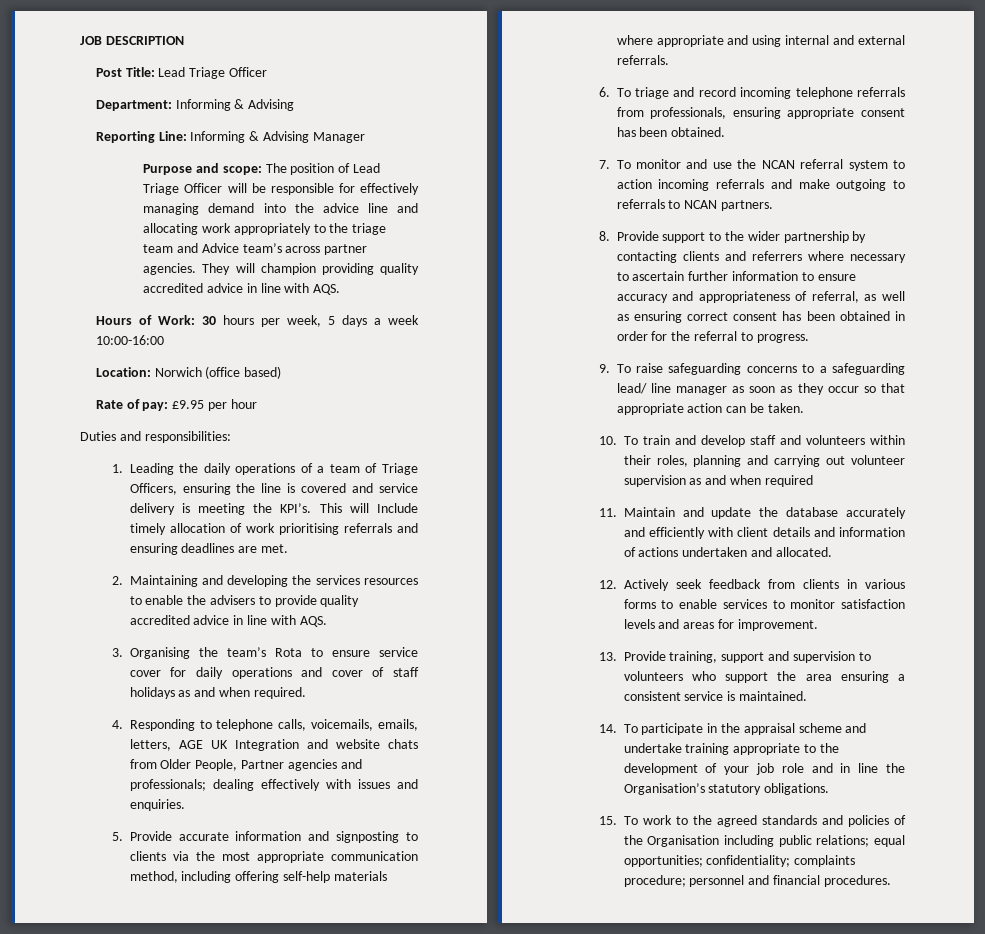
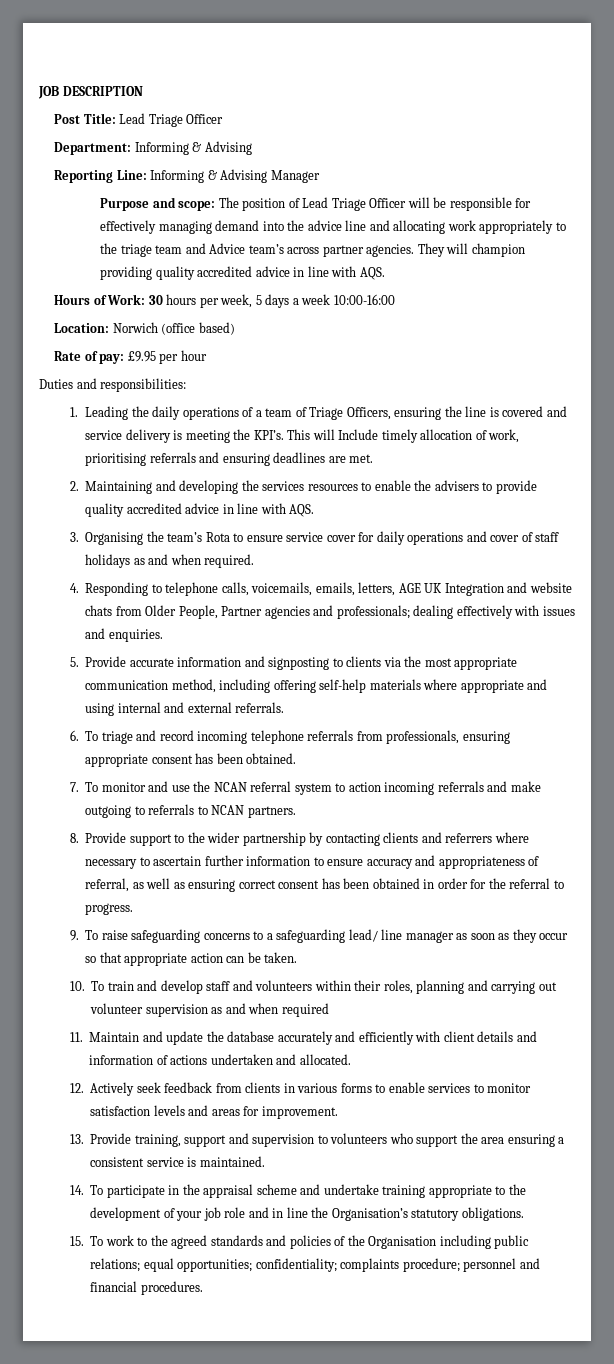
- This will Include timely allocation of work prioritising referrals and ensuring deadlines are met.
+ This will Include timely allocation of work, prioritising referrals and ensuring deadlines are met.

